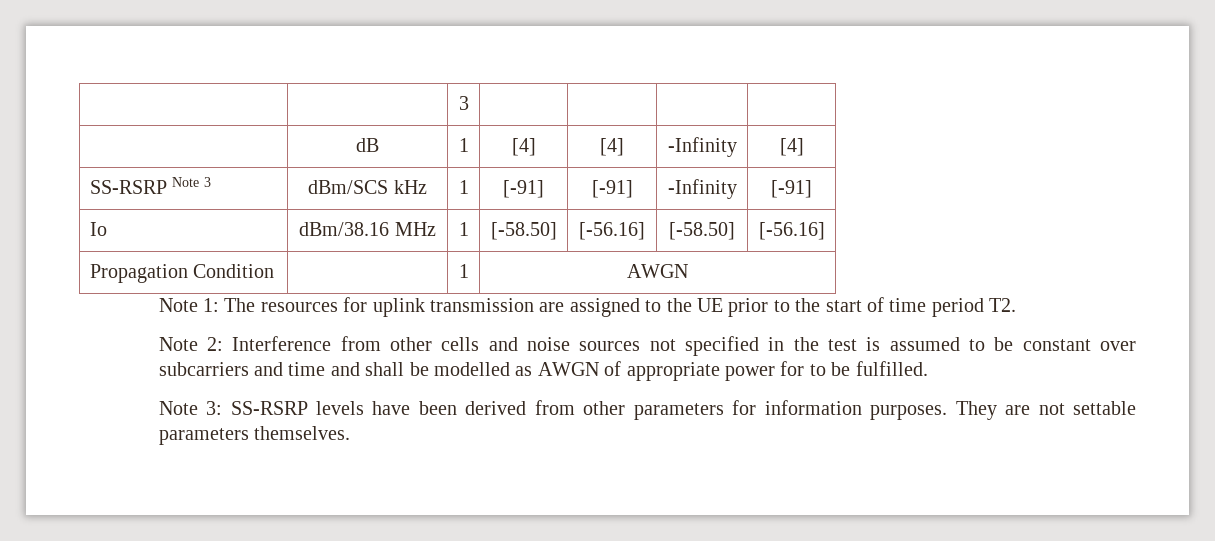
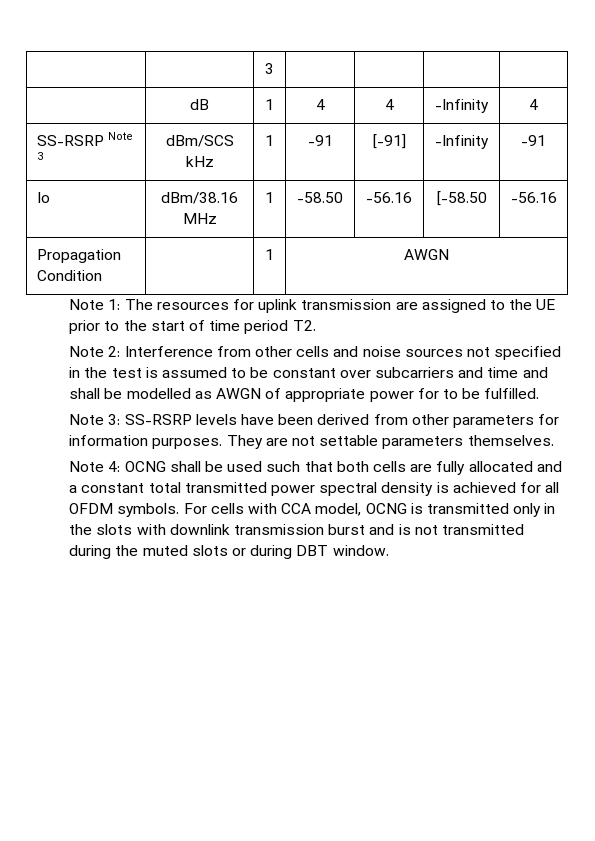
- | dB | 1 | [4] | [4] | -Infinity | [4]
+ | dB | 1 | 4 | 4 | -Infinity | 4
- SS-RSRP Note 3 | dBm/SCS kHz | 1 | [-91] | [-91] | -Infinity | [-91]
+ SS-RSRP Note 3 | dBm/SCS kHz | 1 | -91 | [-91] | -Infinity | -91
- Io | dBm/38.16 MHz | 1 | [-58.50] | [-56.16] | [-58.50] | [-56.16]
+ Io | dBm/38.16 MHz | 1 | -58.50 | -56.16 | [-58.50 | -56.16
+ Note 4: OCNG shall be used such that both cells are fully allocated and a constant total transmitted power spectral density is achieved for all OFDM symbols. For cells with CCA model, OCNG is transmitted only in the slots with downlink transmission burst and is not transmitted during the muted slots or during DBT window.

